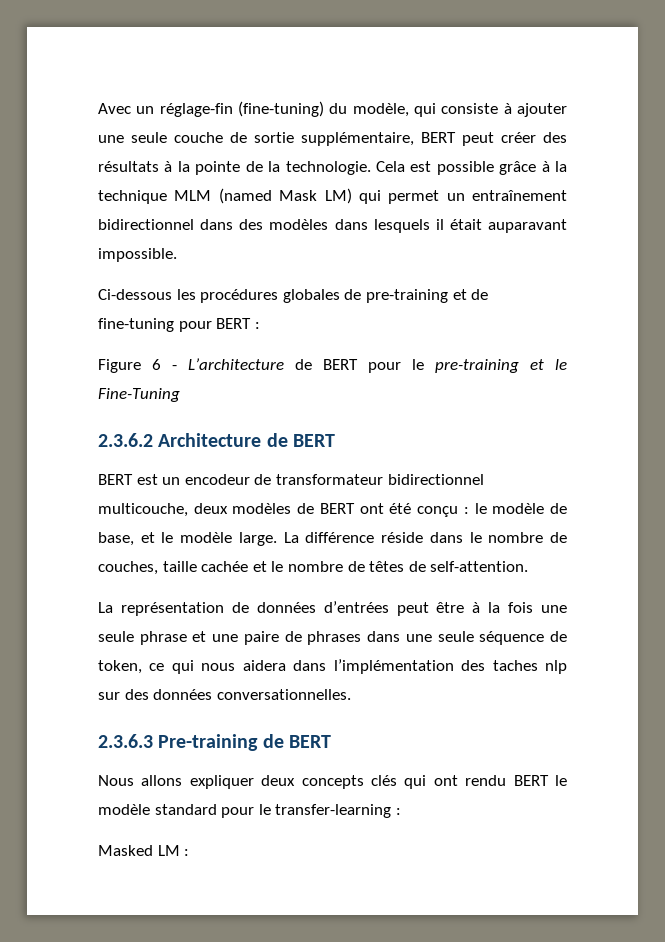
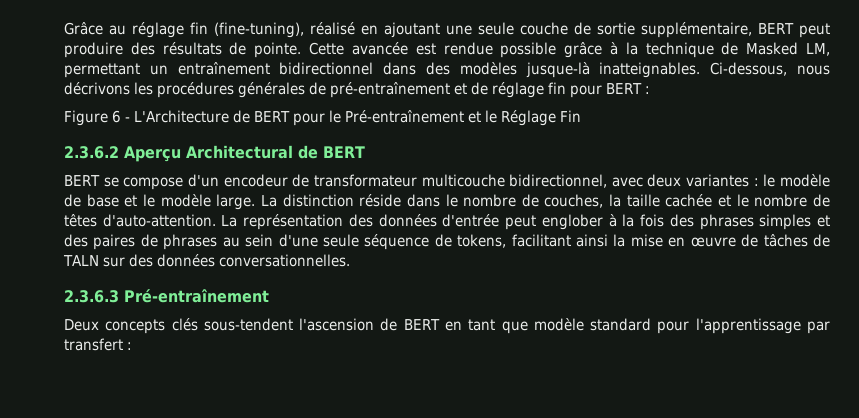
- Avec un réglage-fin (fine-tuning) du modèle, qui consiste à ajouter une seule couche de sortie supplémentaire, BERT peut créer des résultats à la pointe de la technologie. Cela est possible grâce à la technique MLM (named Mask LM) qui permet un entraînement bidirectionnel dans des modèles dans lesquels il était auparavant impossible.
- Ci-dessous les procédures globales de pre-training et de fine-tuning pour BERT :
+ Grâce au réglage fin (fine-tuning), réalisé en ajoutant une seule couche de sortie supplémentaire, BERT peut produire des résultats de pointe. Cette avancée est rendue possible grâce à la technique de Masked LM, permettant un entraînement bidirectionnel dans des modèles jusque-là inatteignables. Ci-dessous, nous décrivons les procédures générales de pré-entraînement et de réglage fin pour BERT :
- Figure 6 - L’architecture de BERT pour le pre-training et le Fine-Tuning
+ Figure 6 - L'Architecture de BERT pour le Pré-entraînement et le Réglage Fin
- 2.3.6.2 Architecture de BERT
+ 2.3.6.2 Aperçu Architectural de BERT
- BERT est un encodeur de transformateur bidirectionnel multicouche, deux modèles de BERT ont été conçu : le modèle de base, et le modèle large.
+ BERT se compose d'un encodeur de transformateur multicouche bidirectionnel, avec deux variantes : le modèle de base et le modèle large.
- La différence réside dans le nombre de couches, taille cachée et le nombre de têtes de self-attention.
- La représentation de données d’entrées peut être à la fois une seule phrase et une paire de phrases dans une seule séquence de token, ce qui nous aidera dans l’implémentation des taches nlp sur des données conversationnelles.
+ La distinction réside dans le nombre de couches, la taille cachée et le nombre de têtes d'auto-attention. La représentation des données d'entrée peut englober à la fois des phrases simples et des paires de phrases au sein d'une seule séquence de tokens, facilitant ainsi la mise en œuvre de tâches de TALN sur des données conversationnelles.
- 2.3.6.3 Pre-training de BERT
- Nous allons expliquer deux concepts clés qui ont rendu BERT le modèle standard pour le transfer-learning :
- Masked LM :
+ 2.3.6.3 Pré-entraînement
+ Deux concepts clés sous-tendent l'ascension de BERT en tant que modèle standard pour l'apprentissage par transfert :

